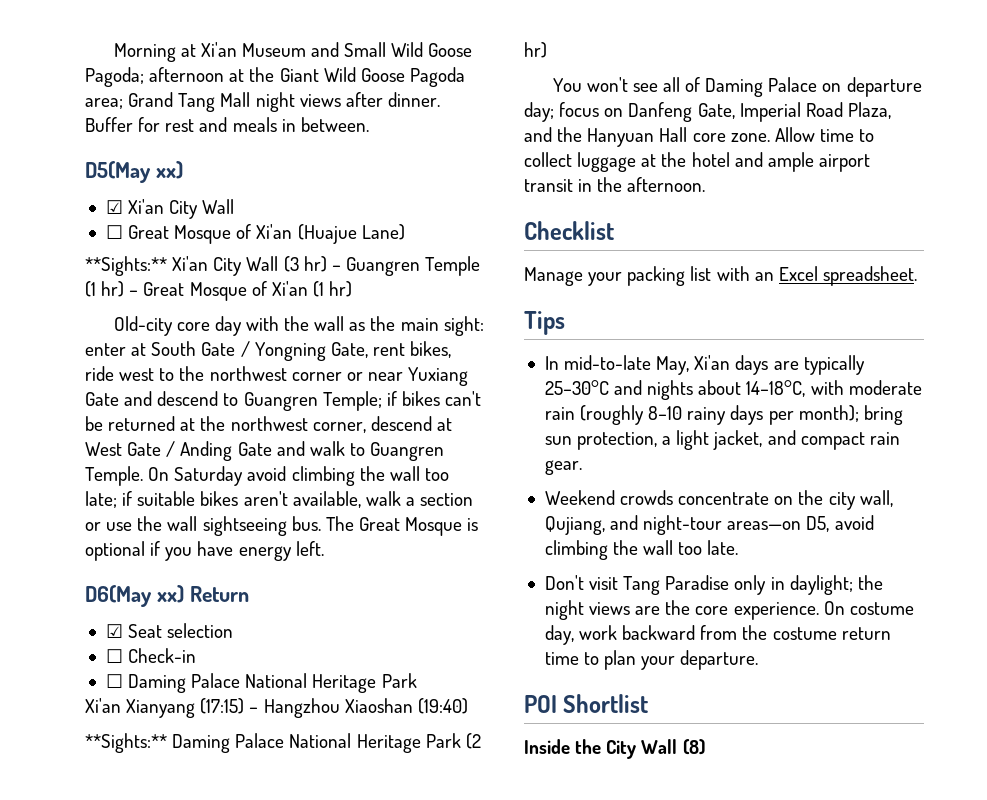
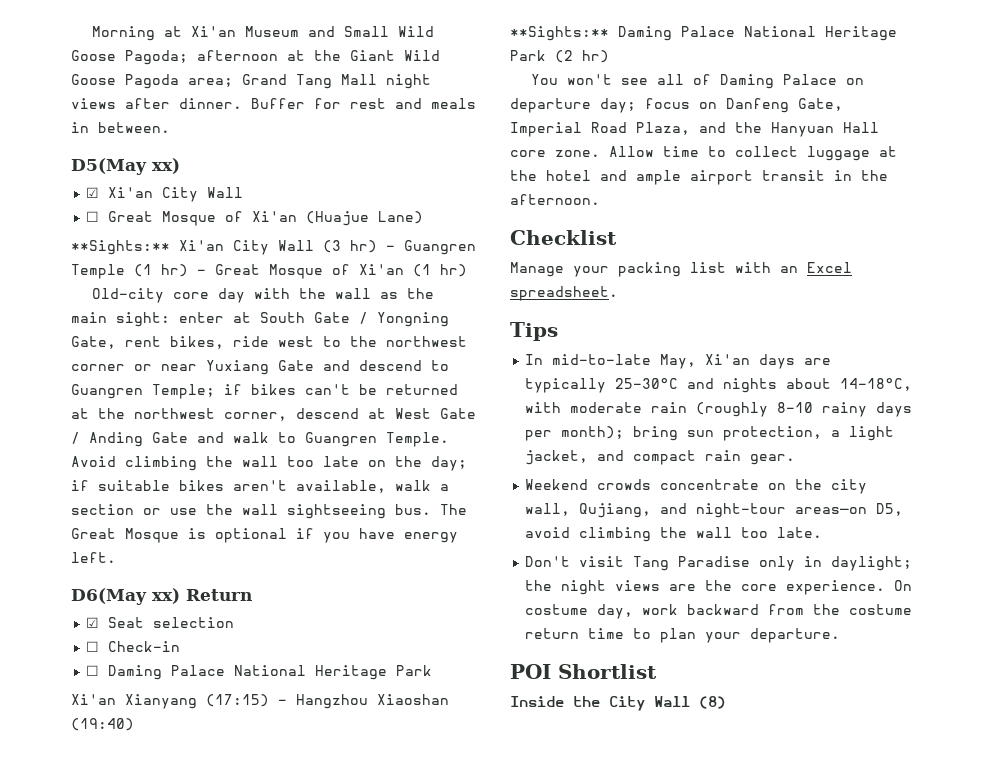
- On Saturday avoid climbing the wall too late; if suitable bikes aren't available, walk a section or use the wall sightseeing bus.
+ Avoid climbing the wall too late on the day; if suitable bikes aren't available, walk a section or use the wall sightseeing bus.

